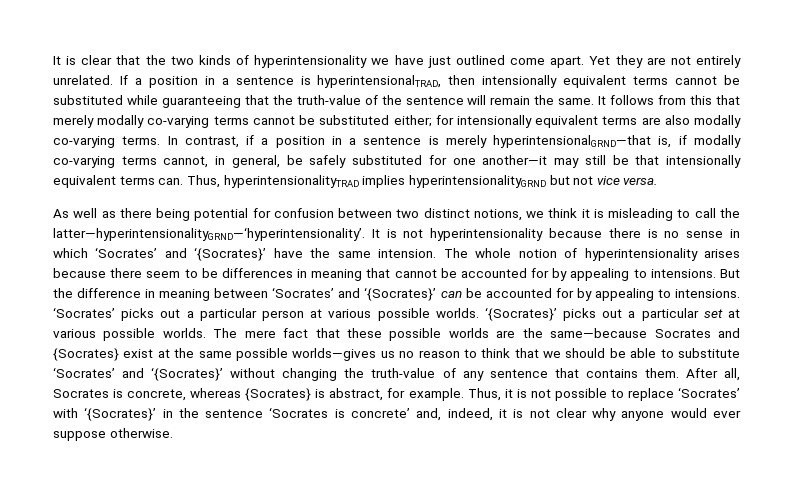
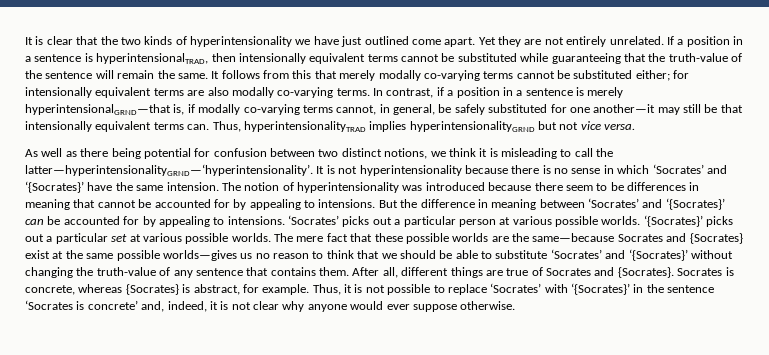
- The whole notion of hyperintensionality arises because there seem to be differences in meaning that cannot be accounted for by appealing to intensions.
+ The notion of hyperintensionality was introduced because there seem to be differences in meaning that cannot be accounted for by appealing to intensions.
- After all, Socrates is concrete, whereas {Socrates} is abstract, for example.
+ After all, different things are true of Socrates and {Socrates}. Socrates is concrete, whereas {Socrates} is abstract, for example.

